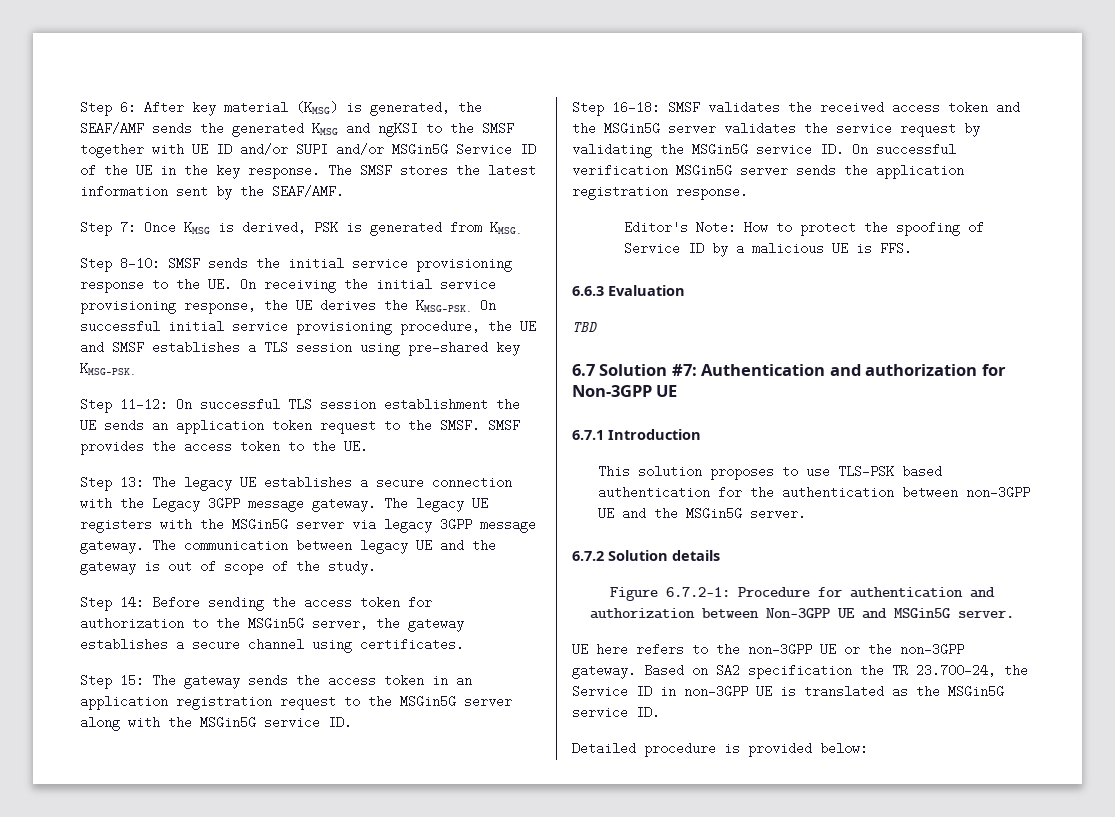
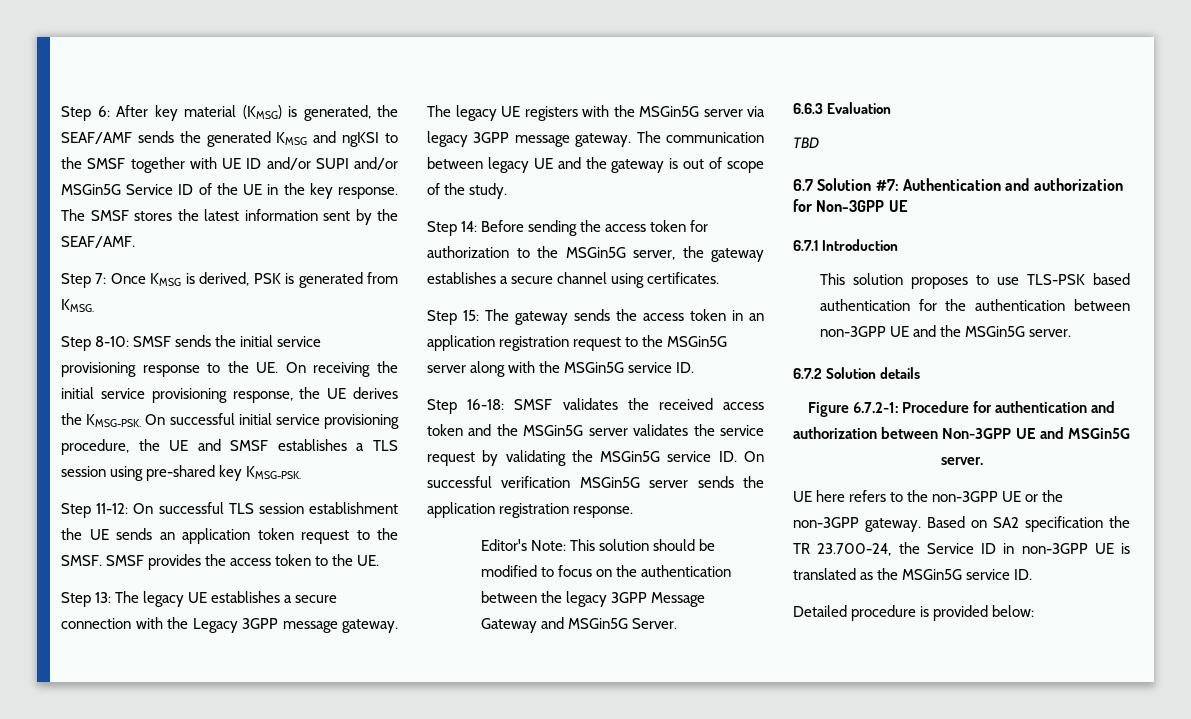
- Editor's Note: How to protect the spoofing of Service ID by a malicious UE is FFS.
+ Editor's Note: This solution should be modified to focus on the authentication between the legacy 3GPP Message Gateway and MSGin5G Server.

